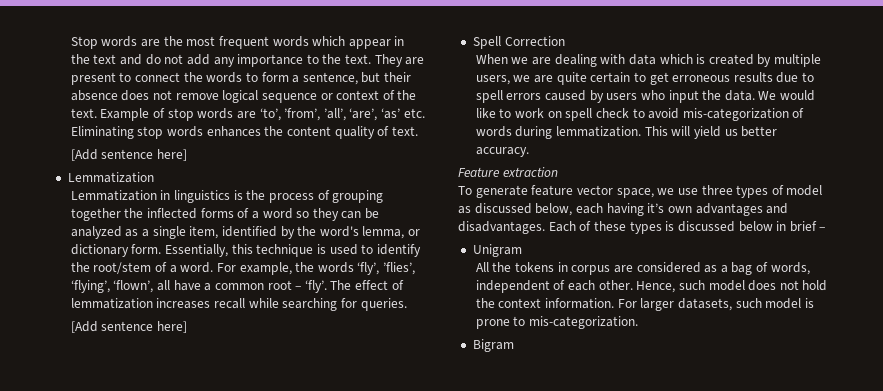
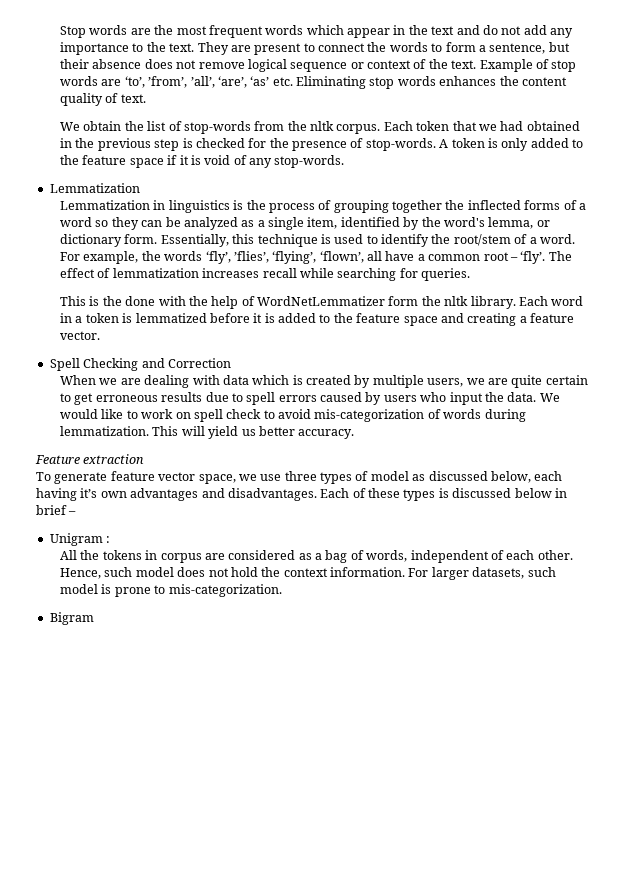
  Example of stop words are ‘to’, ’from’, ’all’, ‘are’, ‘as’ etc. Eliminating stop words enhances the content quality of text.
- [Add sentence here]
+ We obtain the list of stop-words from the nltk corpus. Each token that we had obtained in the previous step is checked for the presence of stop-words. A token is only added to the feature space if it is void of any stop-words.
  The effect of lemmatization increases recall while searching for queries.
- [Add sentence here]
+ This is the done with the help of WordNetLemmatizer form the nltk library. Each word in a token is lemmatized before it is added to the feature space and creating a feature vector.
- Spell Correction
+ Spell Checking and Correction
- Unigram
+ Unigram :

